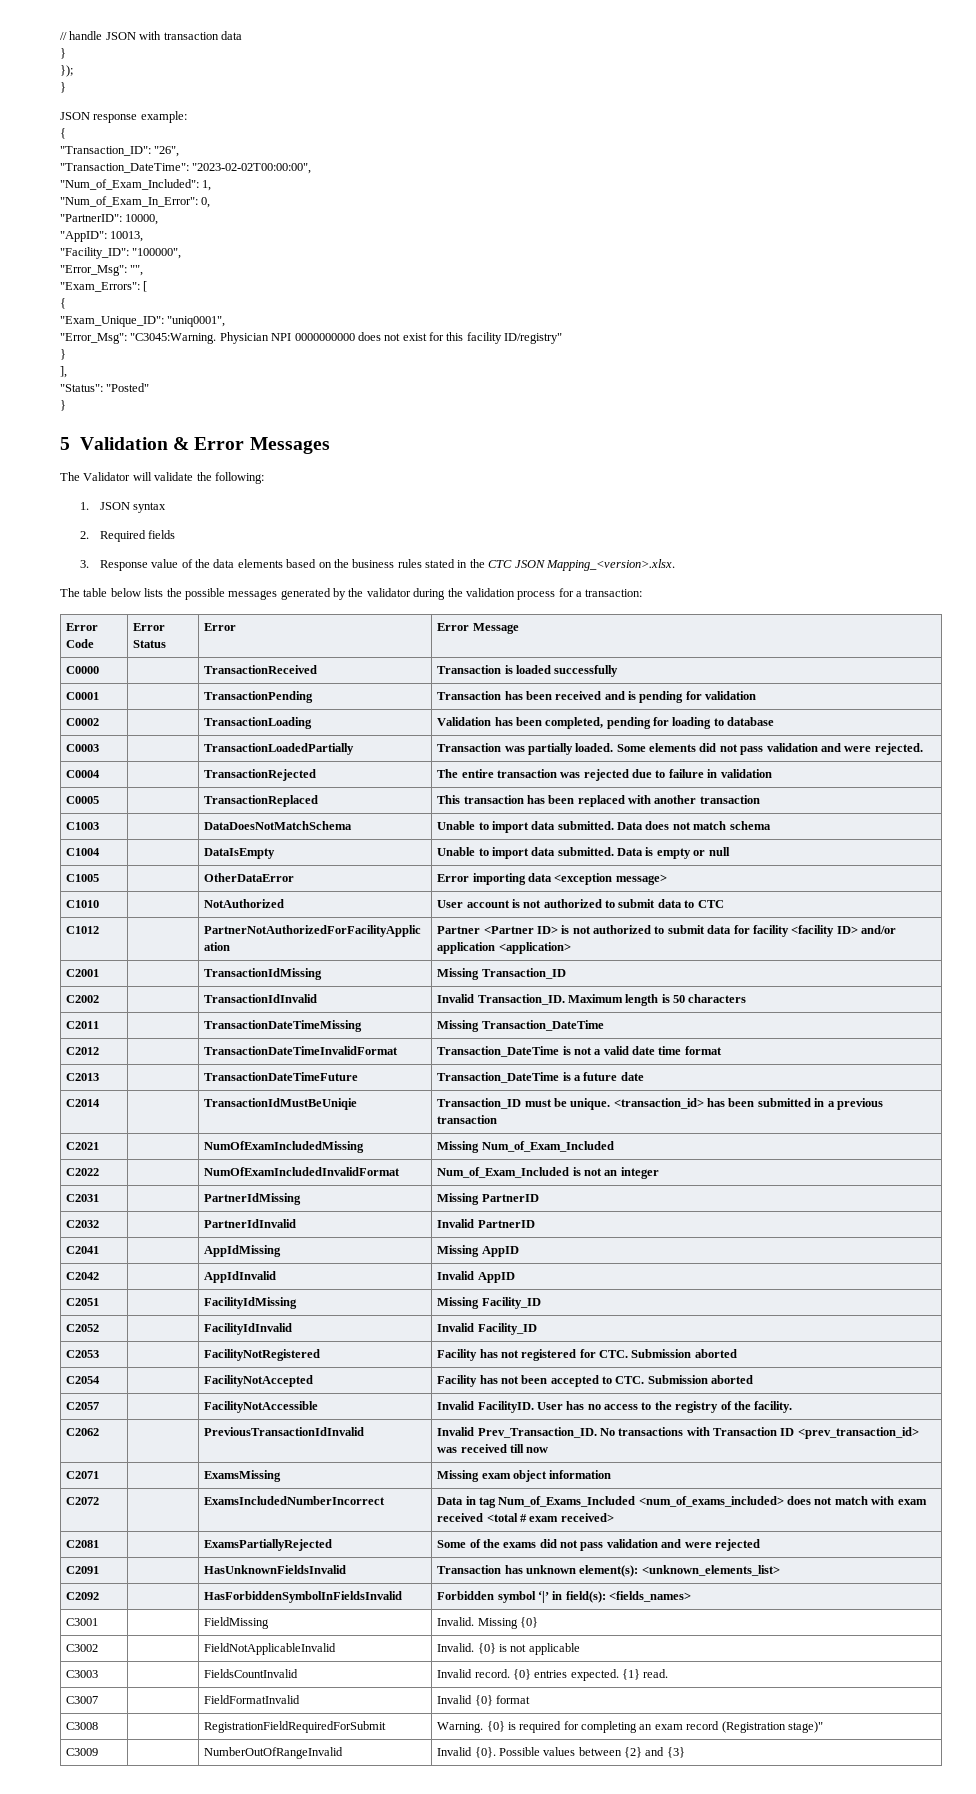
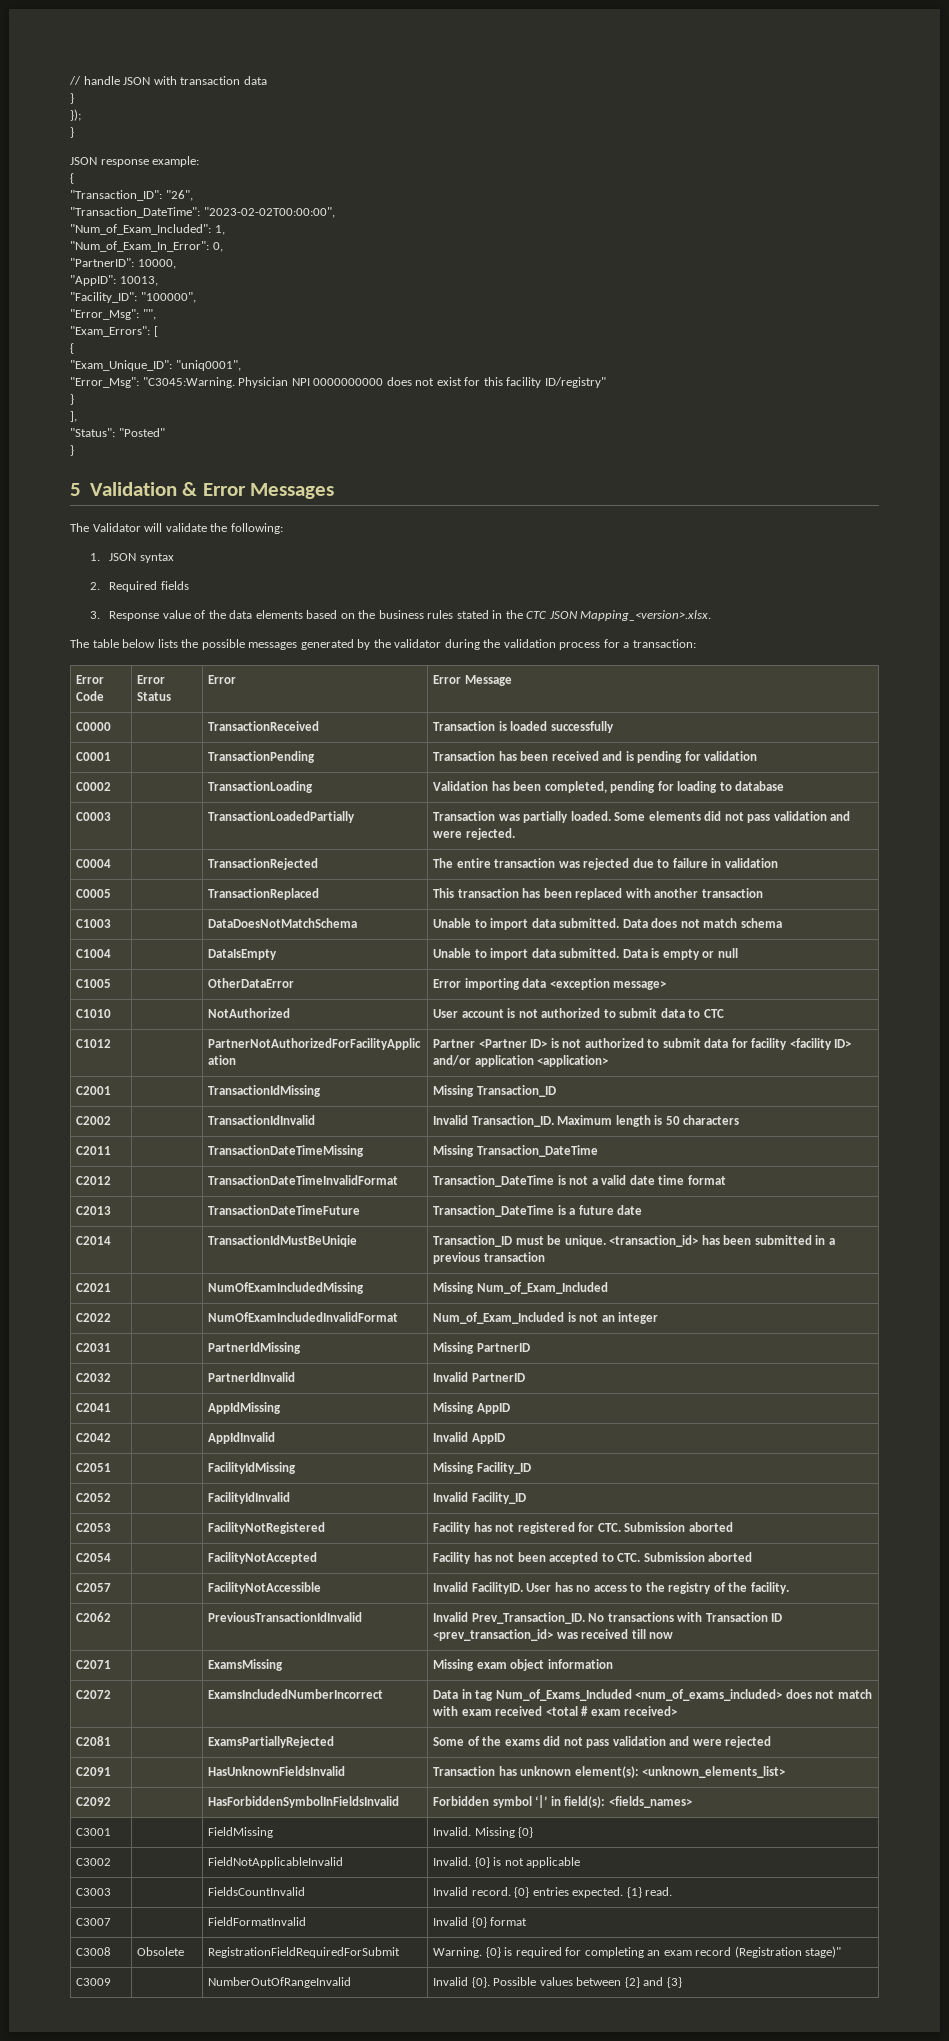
- C3008 | | RegistrationFieldRequiredForSubmit | Warning. {0} is required for completing an exam record (Registration stage)"
+ C3008 | Obsolete | RegistrationFieldRequiredForSubmit | Warning. {0} is required for completing an exam record (Registration stage)"

